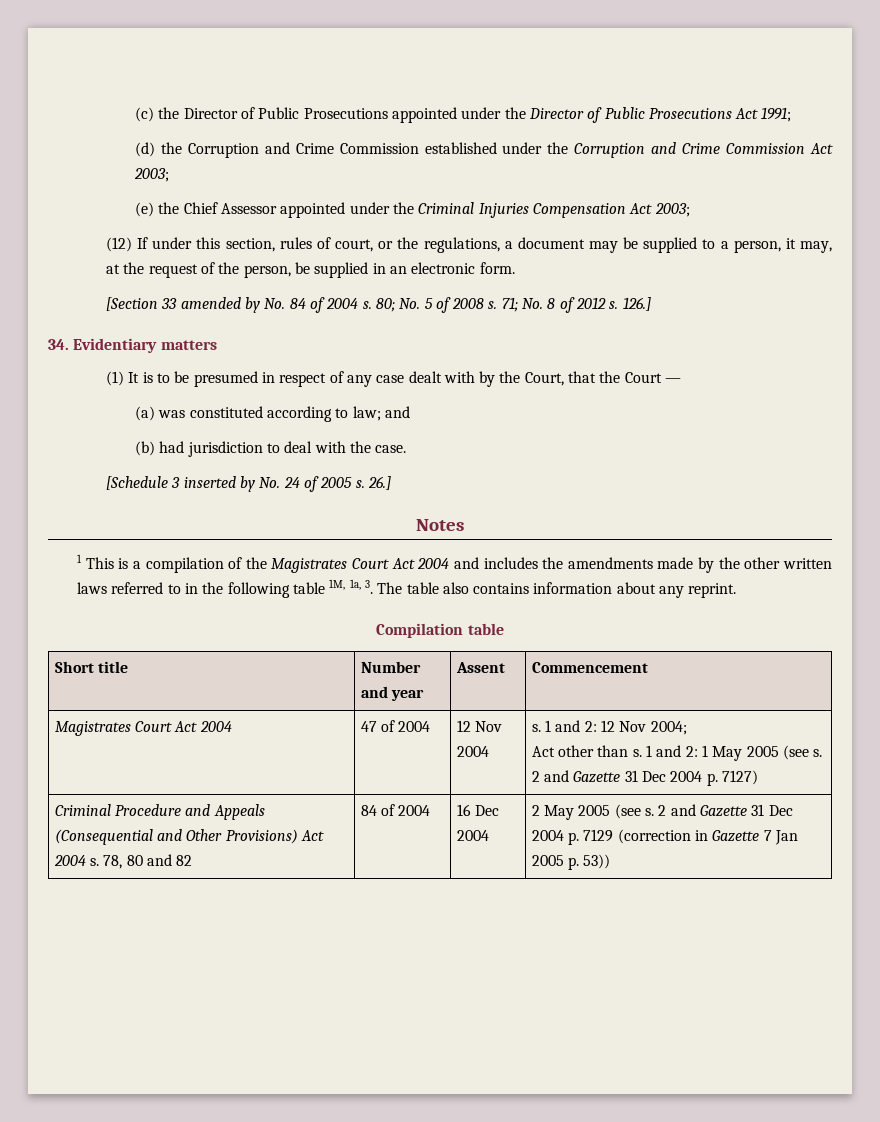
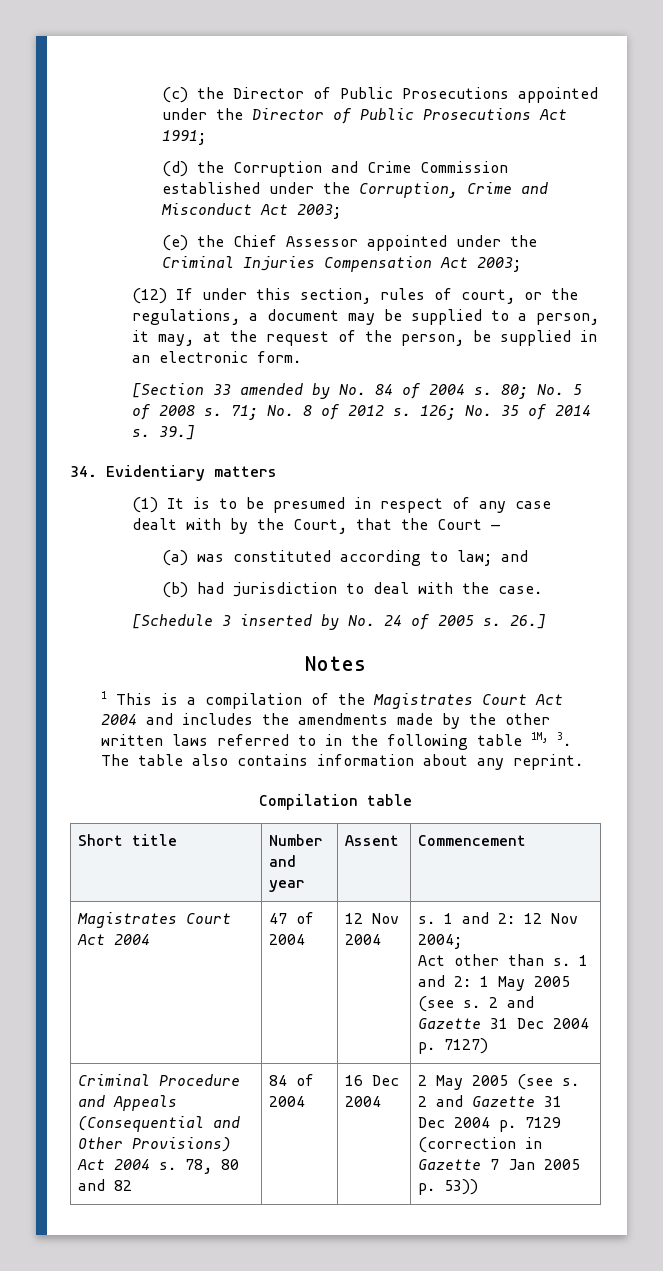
- (d) the Corruption and Crime Commission established under the Corruption and Crime Commission Act 2003;
+ (d) the Corruption and Crime Commission established under the Corruption, Crime and Misconduct Act 2003;
- 126.]
+ 126; No. 35 of 2014 s. 39.]
- 1 This is a compilation of the Magistrates Court Act 2004 and includes the amendments made by the other written laws referred to in the following table 1M, 1a, 3. The table also contains information about any reprint.
+ 1 This is a compilation of the Magistrates Court Act 2004 and includes the amendments made by the other written laws referred to in the following table 1M, 3. The table also contains information about any reprint.

